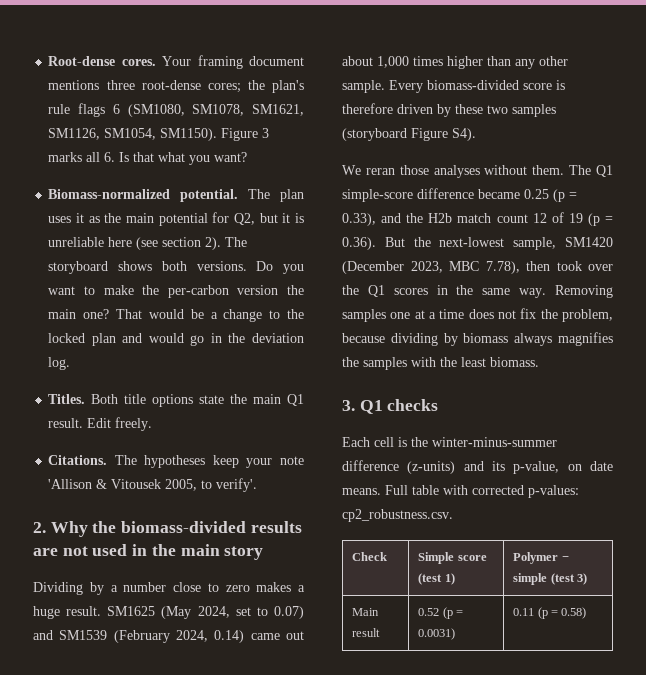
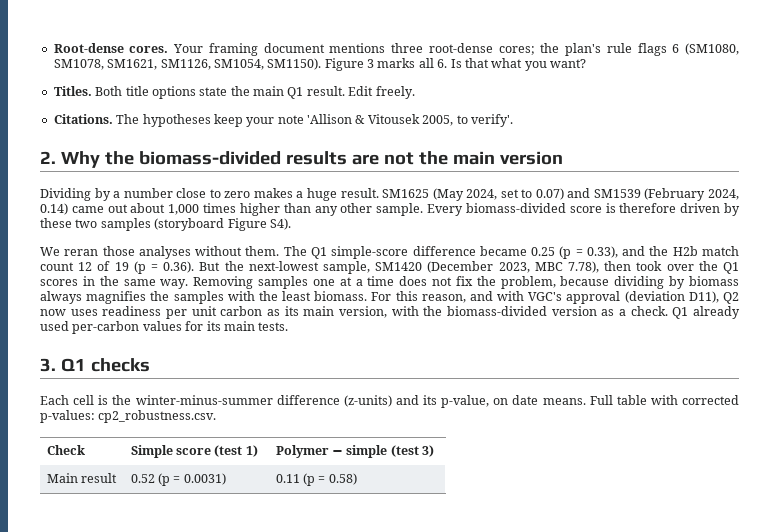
- Biomass-normalized potential. The plan uses it as the main potential for Q2, but it is unreliable here (see section 2). The storyboard shows both versions. Do you want to make the per-carbon version the main one? That would be a change to the locked plan and would go in the deviation log.
- 2. Why the biomass-divided results are not used in the main story
+ 2. Why the biomass-divided results are not the main version
+ For this reason, and with VGC's approval (deviation D11), Q2 now uses readiness per unit carbon as its main version, with the biomass-divided version as a check. Q1 already used per-carbon values for its main tests.

